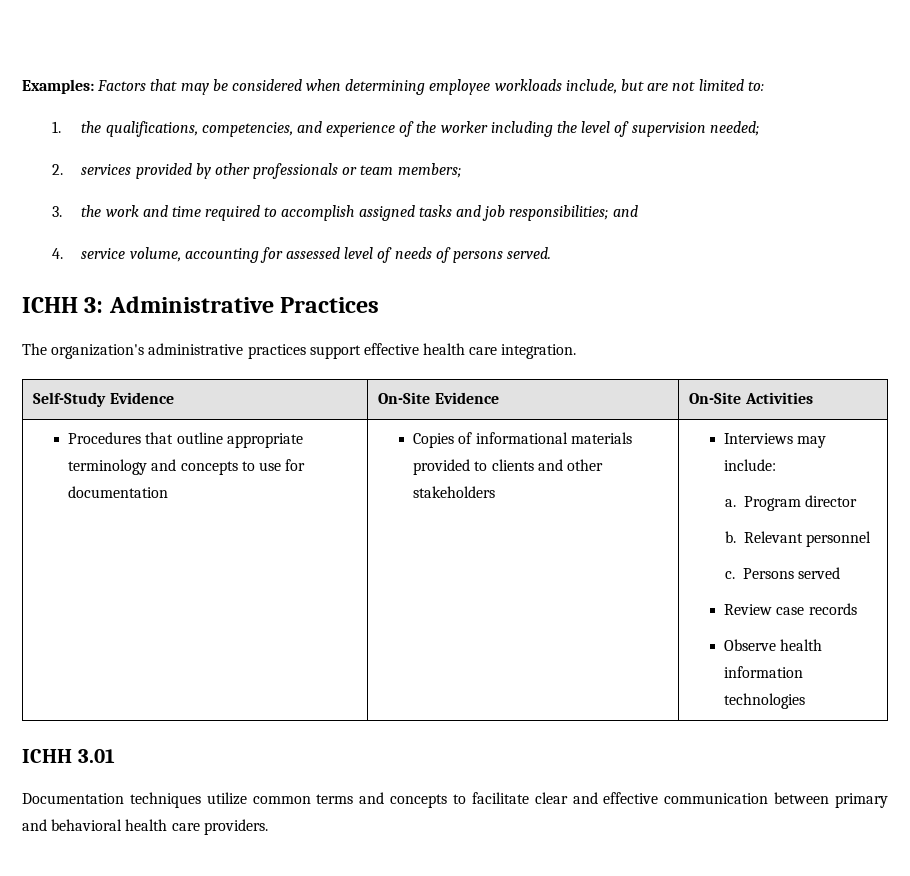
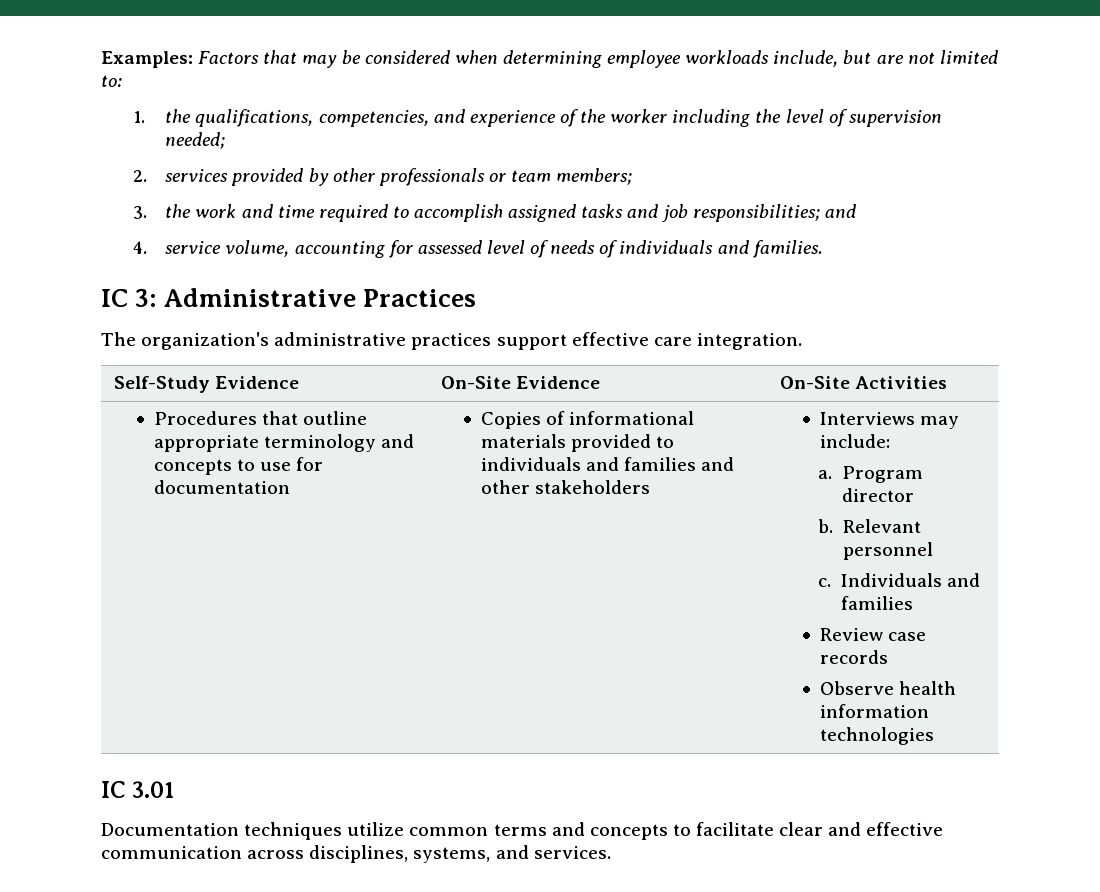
- 4. service volume, accounting for assessed level of needs of persons served.
- ICHH 3: Administrative Practices
+ 4. service volume, accounting for assessed level of needs of individuals and families.
+ IC 3: Administrative Practices
- The organization's administrative practices support effective health care integration.
+ The organization's administrative practices support effective care integration.
- Copies of informational materials provided to clients and other stakeholders
+ Copies of informational materials provided to individuals and families and other stakeholders
- Persons served
+ Individuals and families
- ICHH 3.01
+ IC 3.01
- Documentation techniques utilize common terms and concepts to facilitate clear and effective communication between primary and behavioral health care providers.
+ Documentation techniques utilize common terms and concepts to facilitate clear and effective communication across disciplines, systems, and services.

